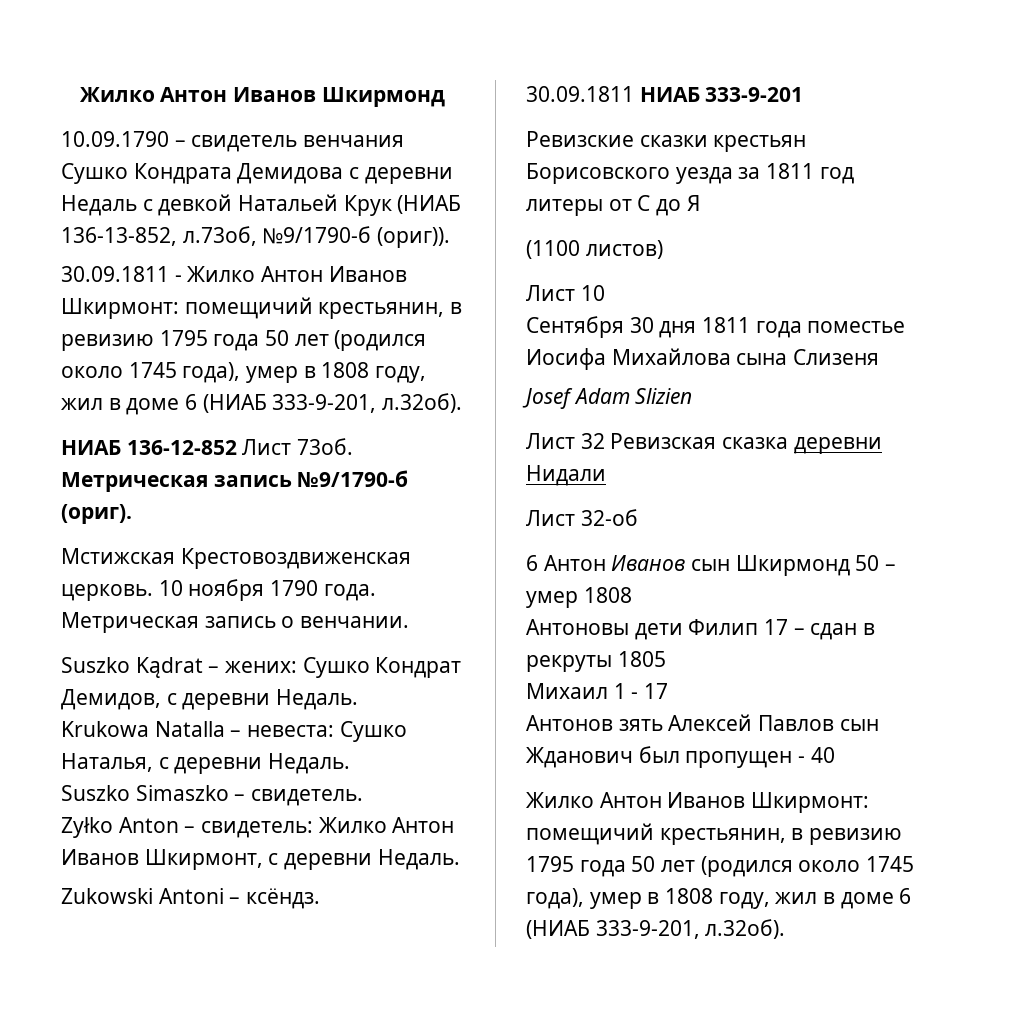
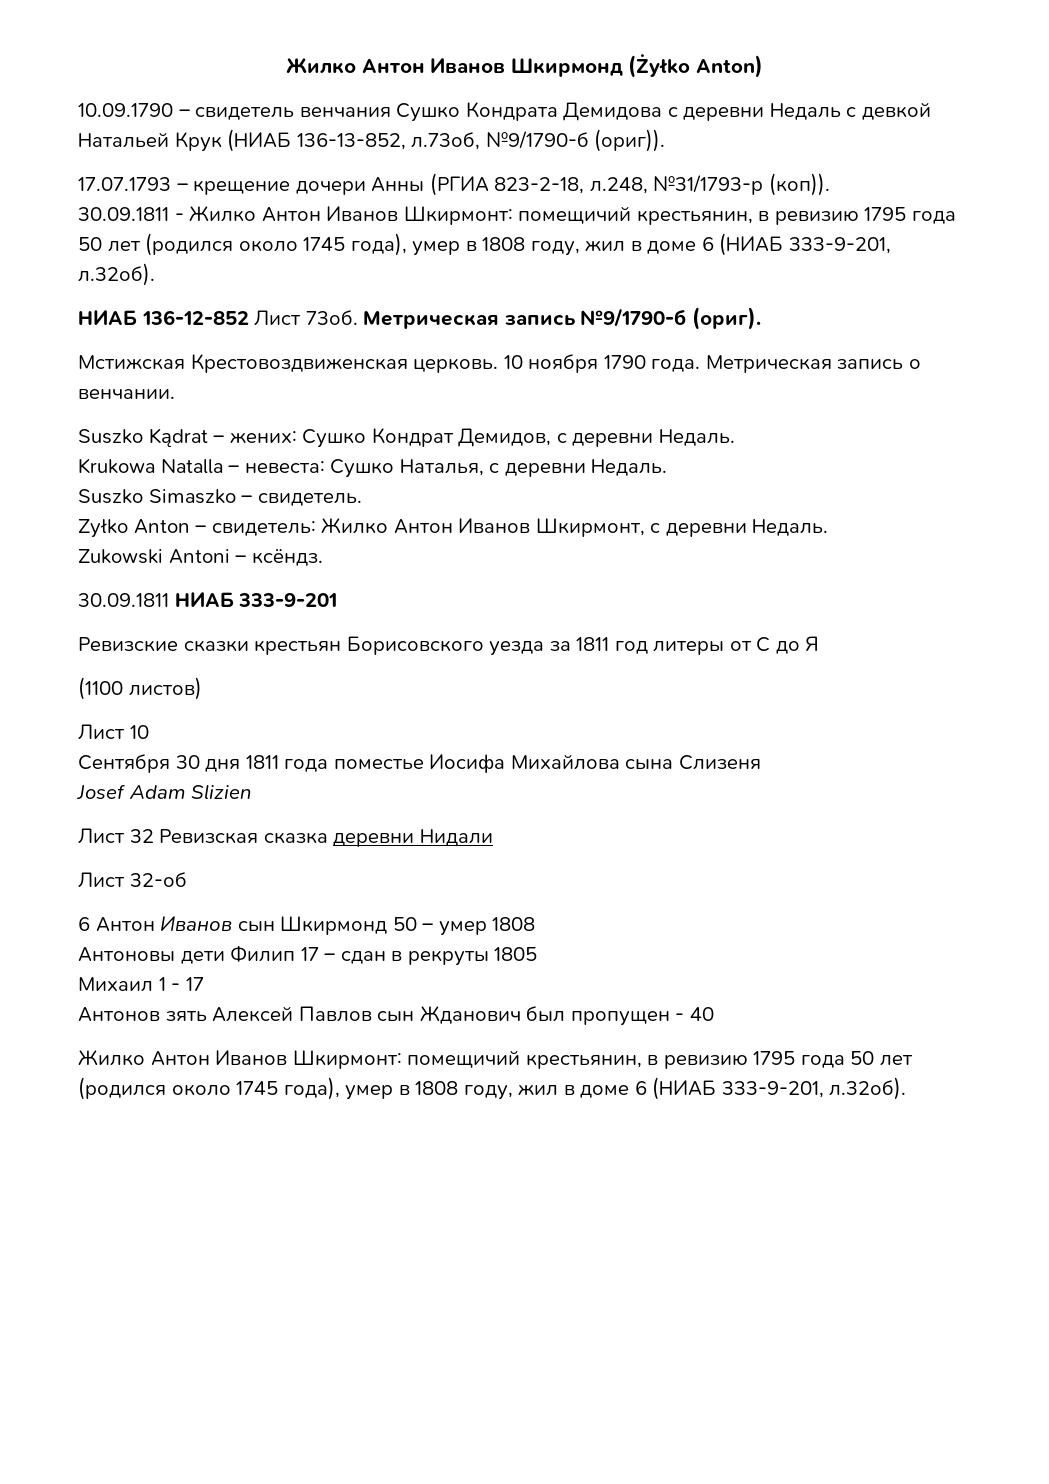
- Жилко Антон Иванов Шкирмонд
+ Жилко Антон Иванов Шкирмонд (Żyłko Anton)
+ 17.07.1793 – крещение дочери Анны (РГИА 823-2-18, л.248, №31/1793-р (коп)).

